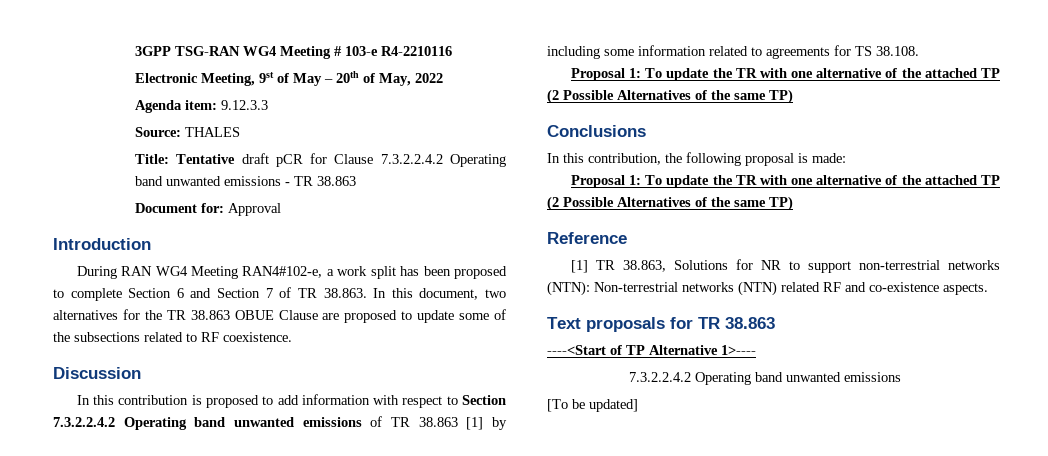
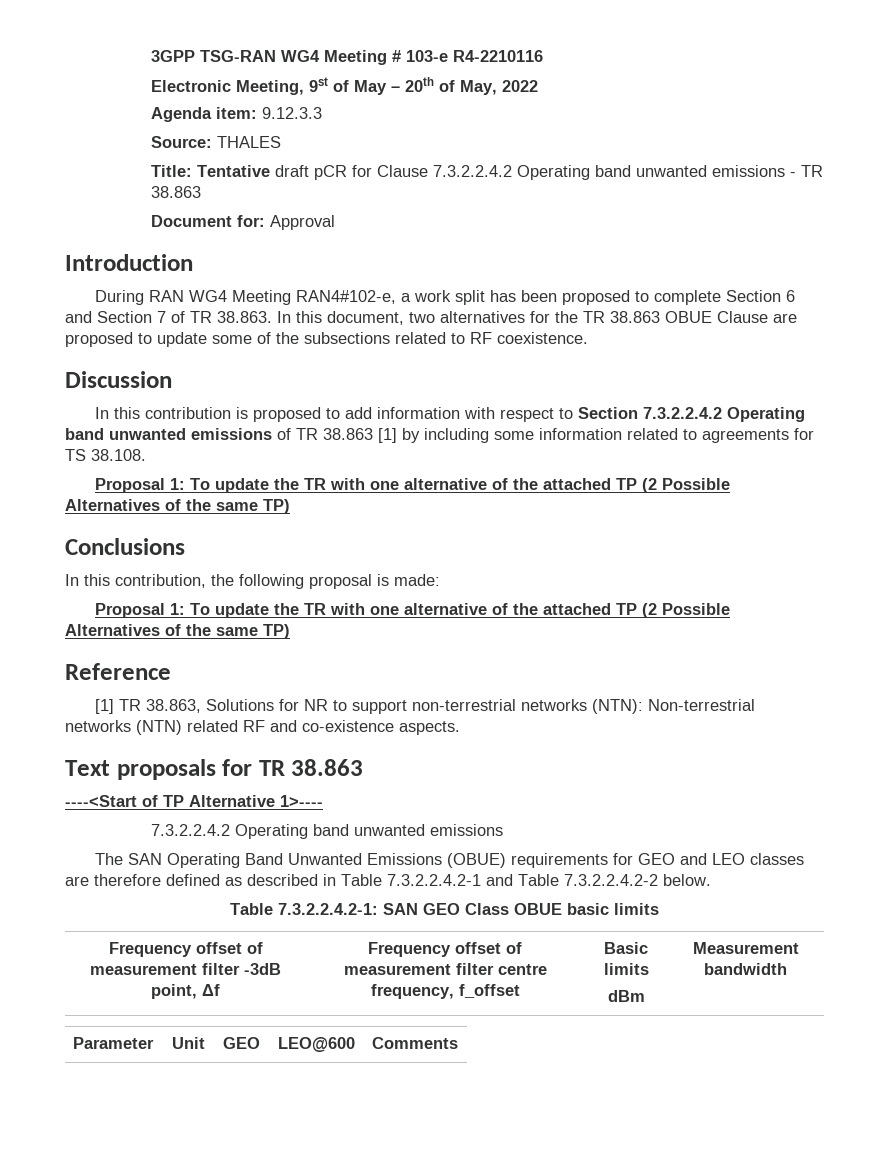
- [To be updated]
+ The SAN Operating Band Unwanted Emissions (OBUE) requirements for GEO and LEO classes are therefore defined as described in Table 7.3.2.2.4.2-1 and Table 7.3.2.2.4.2-2 below.
+ Table 7.3.2.2.4.2-1: SAN GEO Class OBUE basic limits
+ Frequency offset of measurement filter -3dB point, Δf | Frequency offset of measurement filter centre frequency, f_offset | Basic limits
+ dBm | Measurement bandwidth
+ Parameter | Unit | GEO | LEO@600 | Comments

